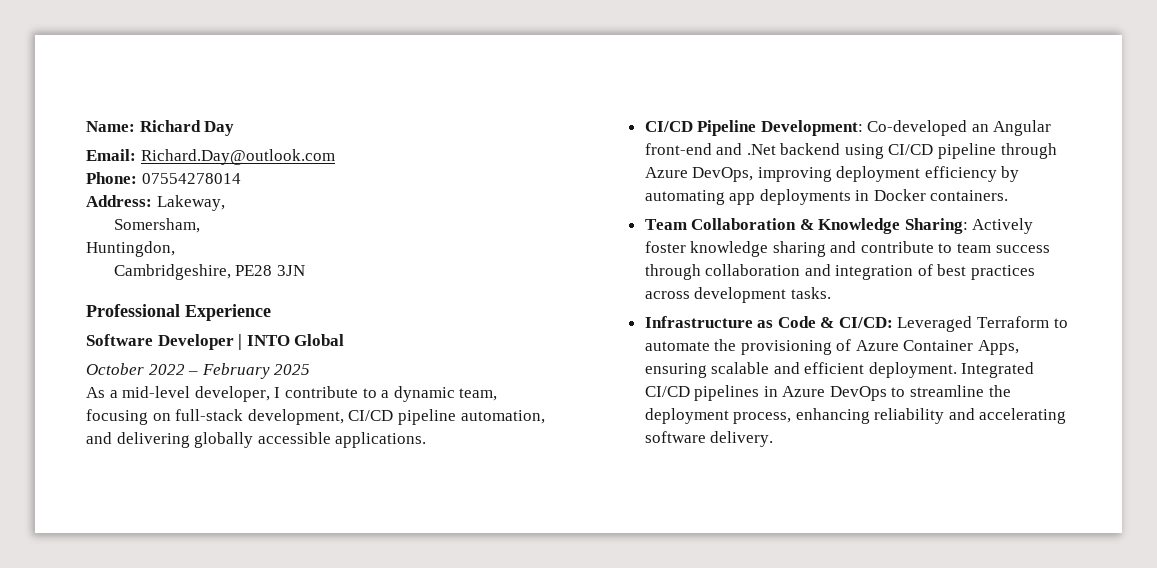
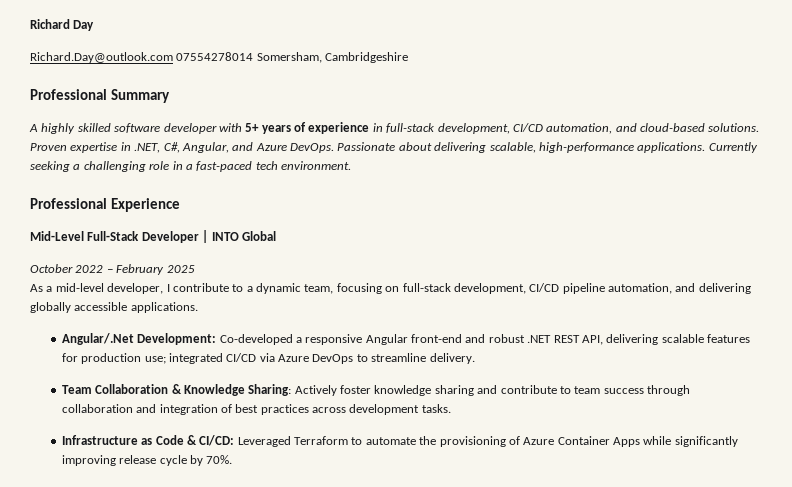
- Name: Richard Day
+ Richard Day
- Email: Richard.Day@outlook.com
- Phone: 07554278014
- Address: Lakeway,
- Somersham,
- Huntingdon,
- Cambridgeshire, PE28 3JN
+ Richard.Day@outlook.com 07554278014 Somersham, Cambridgeshire
+ Professional Summary
+ A highly skilled software developer with 5+ years of experience in full-stack development, CI/CD automation, and cloud-based solutions. Proven expertise in .NET, C#, Angular, and Azure DevOps. Passionate about delivering scalable, high-performance applications. Currently seeking a challenging role in a fast-paced tech environment.
- Software Developer | INTO Global
+ Mid-Level Full-Stack Developer | INTO Global
- CI/CD Pipeline Development: Co-developed an Angular front-end and .Net backend using CI/CD pipeline through Azure DevOps, improving deployment efficiency by automating app deployments in Docker containers.
+ Angular/.Net Development: Co-developed a responsive Angular front-end and robust .NET REST API, delivering scalable features for production use; integrated CI/CD via Azure DevOps to streamline delivery.
- Infrastructure as Code & CI/CD: Leveraged Terraform to automate the provisioning of Azure Container Apps, ensuring scalable and efficient deployment. Integrated CI/CD pipelines in Azure DevOps to streamline the deployment process, enhancing reliability and accelerating software delivery.
+ Infrastructure as Code & CI/CD: Leveraged Terraform to automate the provisioning of Azure Container Apps while significantly improving release cycle by 70%.

